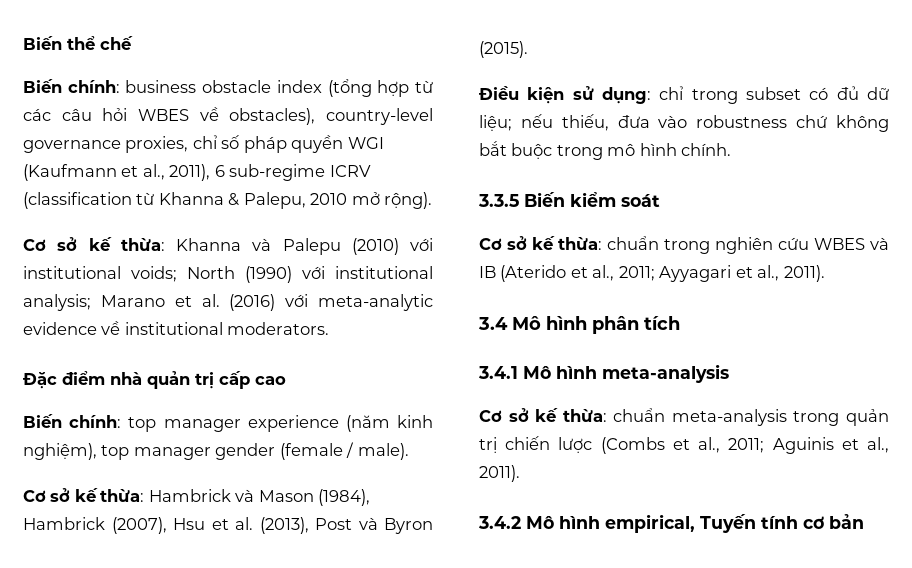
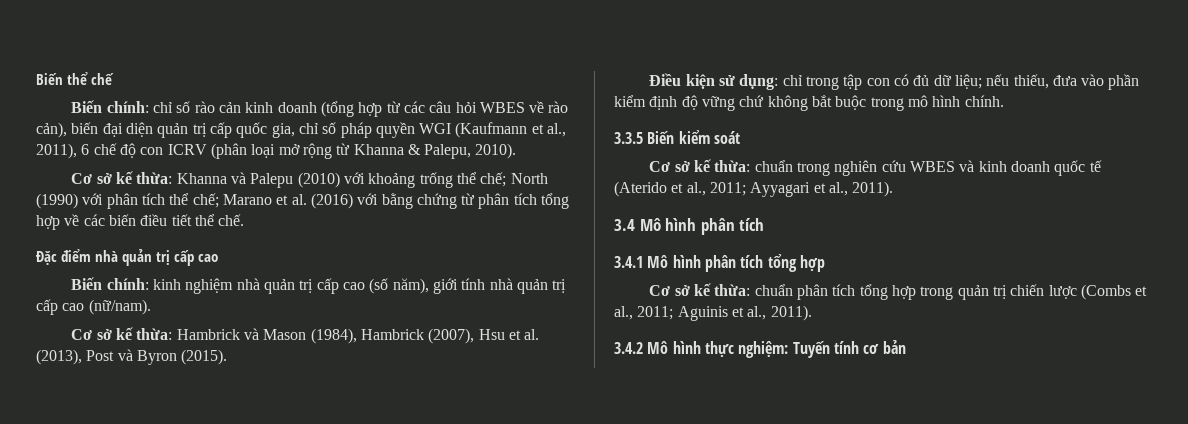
- Biến chính: business obstacle index (tổng hợp từ các câu hỏi WBES về obstacles), country-level governance proxies, chỉ số pháp quyền WGI (Kaufmann et al., 2011), 6 sub-regime ICRV (classification từ Khanna & Palepu, 2010 mở rộng).
+ Biến chính: chỉ số rào cản kinh doanh (tổng hợp từ các câu hỏi WBES về rào cản), biến đại diện quản trị cấp quốc gia, chỉ số pháp quyền WGI (Kaufmann et al., 2011), 6 chế độ con ICRV (phân loại mở rộng từ Khanna & Palepu, 2010).
- Cơ sở kế thừa: Khanna và Palepu (2010) với institutional voids; North (1990) với institutional analysis; Marano et al. (2016) với meta-analytic evidence về institutional moderators.
+ Cơ sở kế thừa: Khanna và Palepu (2010) với khoảng trống thể chế; North (1990) với phân tích thể chế; Marano et al. (2016) với bằng chứng từ phân tích tổng hợp về các biến điều tiết thể chế.
- Biến chính: top manager experience (năm kinh nghiệm), top manager gender (female / male).
+ Biến chính: kinh nghiệm nhà quản trị cấp cao (số năm), giới tính nhà quản trị cấp cao (nữ/nam).
- Điều kiện sử dụng: chỉ trong subset có đủ dữ liệu; nếu thiếu, đưa vào robustness chứ không bắt buộc trong mô hình chính.
+ Điều kiện sử dụng: chỉ trong tập con có đủ dữ liệu; nếu thiếu, đưa vào phần kiểm định độ vững chứ không bắt buộc trong mô hình chính.
- Cơ sở kế thừa: chuẩn trong nghiên cứu WBES và IB (Aterido et al., 2011; Ayyagari et al., 2011).
+ Cơ sở kế thừa: chuẩn trong nghiên cứu WBES và kinh doanh quốc tế (Aterido et al., 2011; Ayyagari et al., 2011).
- 3.4.1 Mô hình meta-analysis
- Cơ sở kế thừa: chuẩn meta-analysis trong quản trị chiến lược (Combs et al., 2011; Aguinis et al., 2011).
+ 3.4.1 Mô hình phân tích tổng hợp
+ Cơ sở kế thừa: chuẩn phân tích tổng hợp trong quản trị chiến lược (Combs et al., 2011; Aguinis et al., 2011).
- 3.4.2 Mô hình empirical, Tuyến tính cơ bản
+ 3.4.2 Mô hình thực nghiệm: Tuyến tính cơ bản

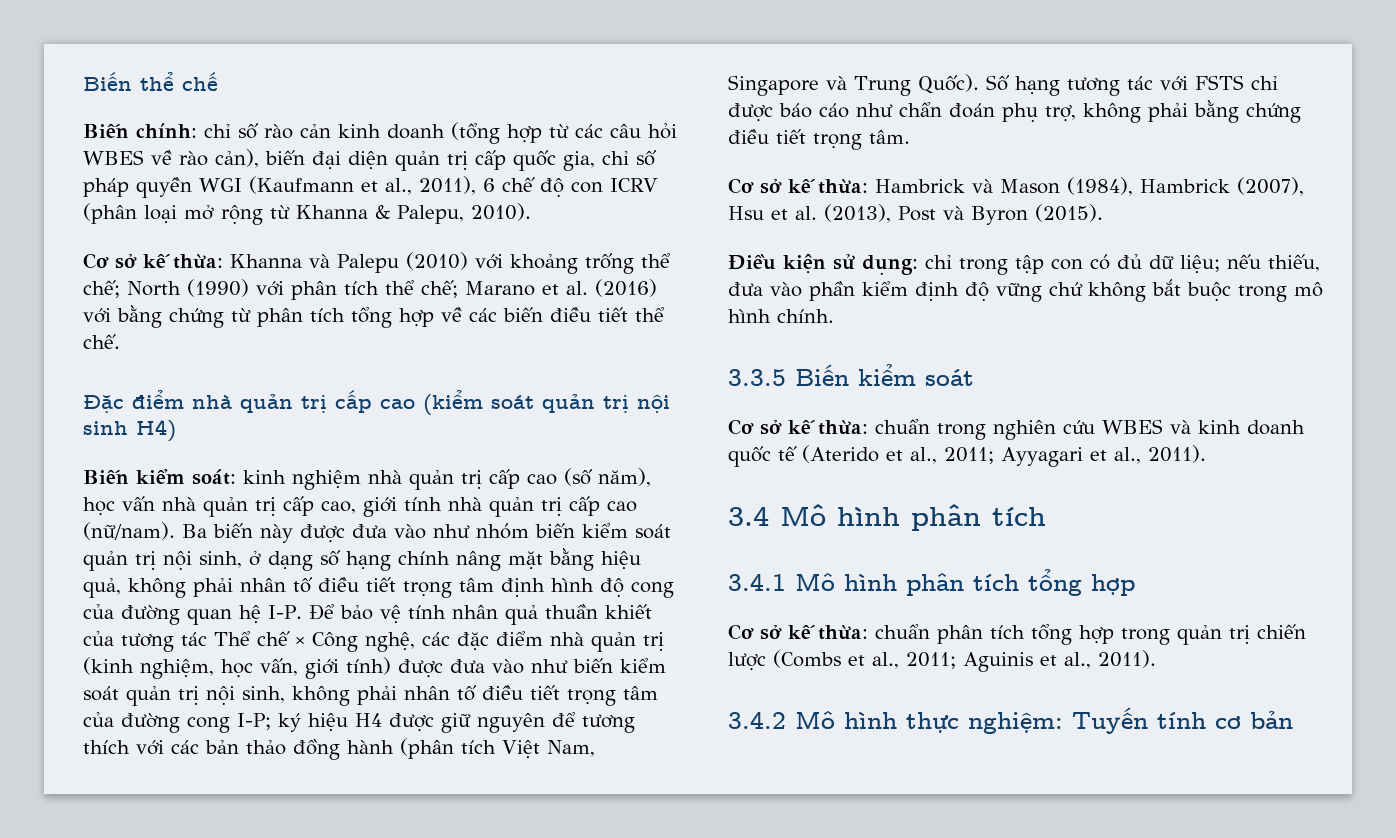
- Đặc điểm nhà quản trị cấp cao
- Biến chính: kinh nghiệm nhà quản trị cấp cao (số năm), giới tính nhà quản trị cấp cao (nữ/nam).
+ Đặc điểm nhà quản trị cấp cao (kiểm soát quản trị nội sinh H4)
+ Biến kiểm soát: kinh nghiệm nhà quản trị cấp cao (số năm), học vấn nhà quản trị cấp cao, giới tính nhà quản trị cấp cao (nữ/nam). Ba biến này được đưa vào như nhóm biến kiểm soát quản trị nội sinh, ở dạng số hạng chính nâng mặt bằng hiệu quả, không phải nhân tố điều tiết trọng tâm định hình độ cong của đường quan hệ I-P. Để bảo vệ tính nhân quả thuần khiết của tương tác Thể chế × Công nghệ, các đặc điểm nhà quản trị (kinh nghiệm, học vấn, giới tính) được đưa vào như biến kiểm soát quản trị nội sinh, không phải nhân tố điều tiết trọng tâm của đường cong I-P; ký hiệu H4 được giữ nguyên để tương thích với các bản thảo đồng hành (phân tích Việt Nam, Singapore và Trung Quốc). Số hạng tương tác với FSTS chỉ được báo cáo như chẩn đoán phụ trợ, không phải bằng chứng điều tiết trọng tâm.

